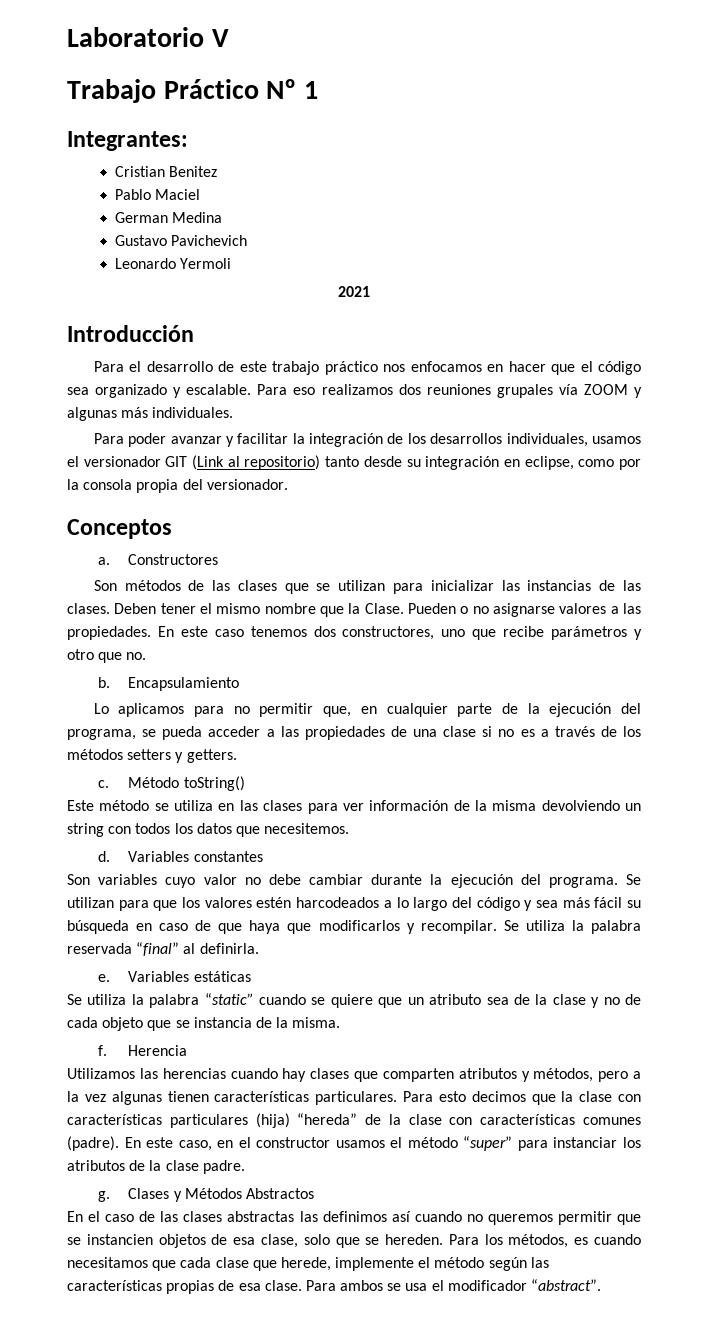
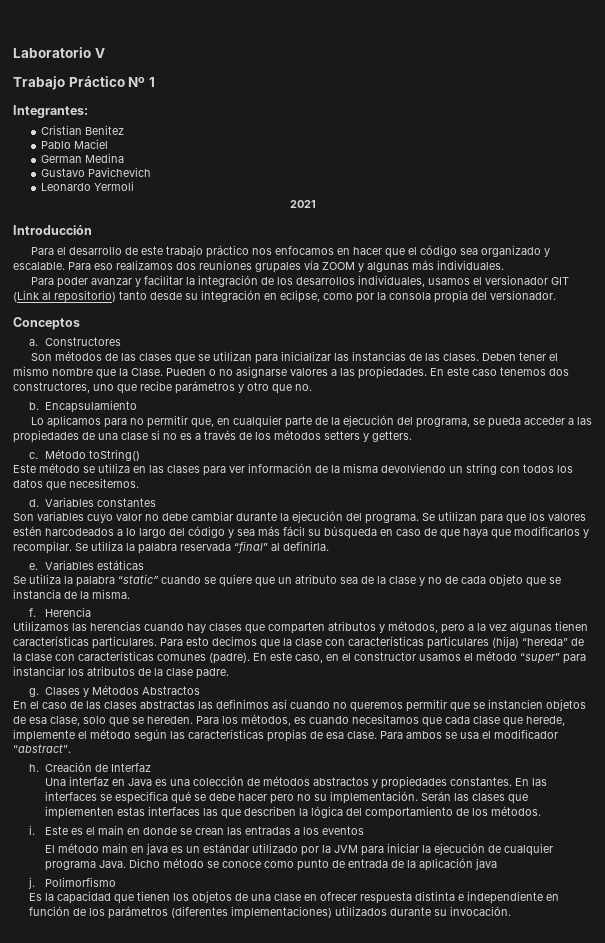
+ h. Creación de Interfaz
+ Una interfaz en Java es una colección de métodos abstractos y propiedades constantes. En las interfaces se especifica qué se debe hacer pero no su implementación. Serán las clases que implementen estas interfaces las que describen la lógica del comportamiento de los métodos.
+ i. Este es el main en donde se crean las entradas a los eventos
+ El método main en java es un estándar utilizado por la JVM para iniciar la ejecución de cualquier programa Java. Dicho método se conoce como punto de entrada de la aplicación java
+ j. Polimorfismo
+ Es la capacidad que tienen los objetos de una clase en ofrecer respuesta distinta e independiente en función de los parámetros (diferentes implementaciones) utilizados durante su invocación.

